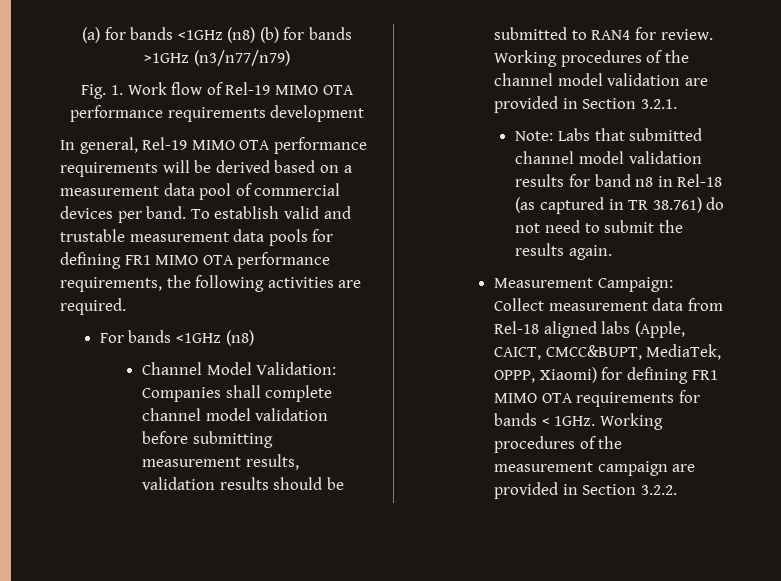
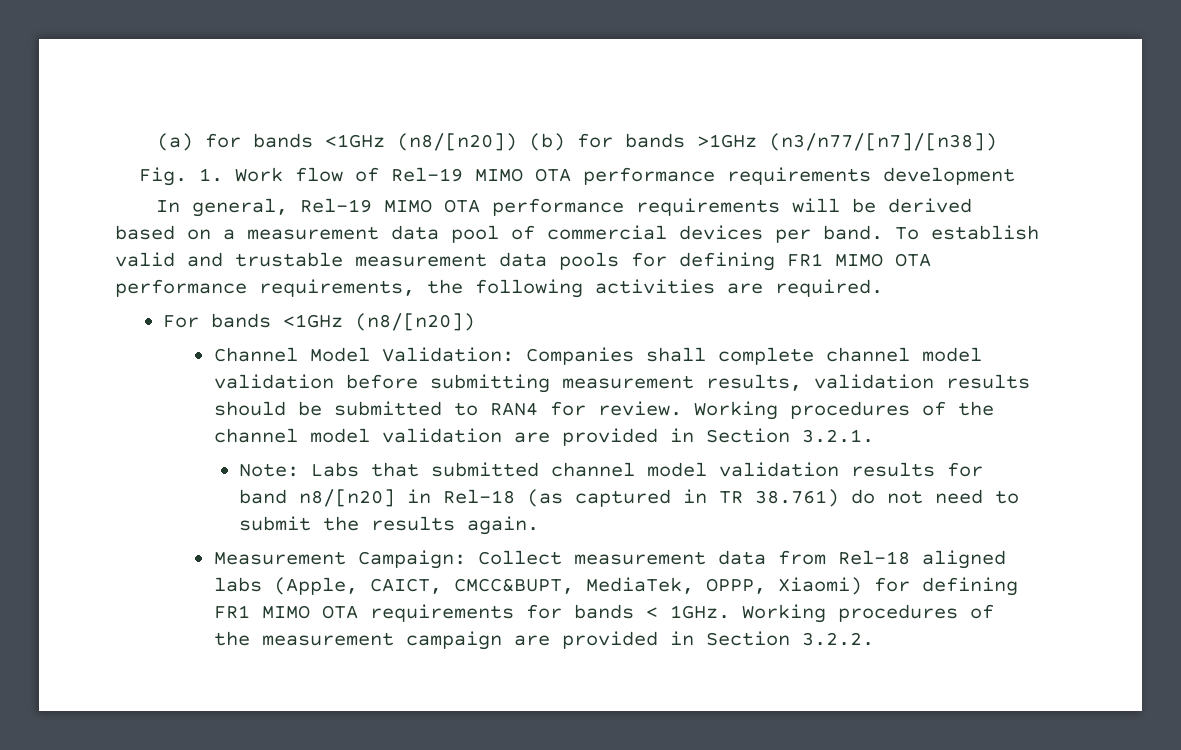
- (a) for bands <1GHz (n8) (b) for bands >1GHz (n3/n77/n79)
+ (a) for bands <1GHz (n8/[n20]) (b) for bands >1GHz (n3/n77/[n7]/[n38])
- For bands <1GHz (n8)
+ For bands <1GHz (n8/[n20])
- Note: Labs that submitted channel model validation results for band n8 in Rel-18 (as captured in TR 38.761) do not need to submit the results again.
+ Note: Labs that submitted channel model validation results for band n8/[n20] in Rel-18 (as captured in TR 38.761) do not need to submit the results again.

